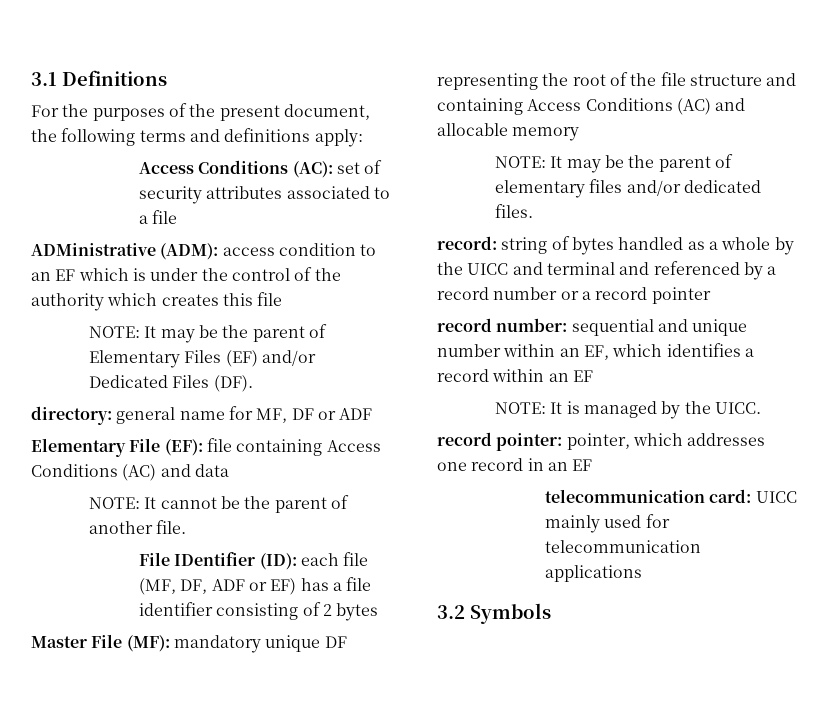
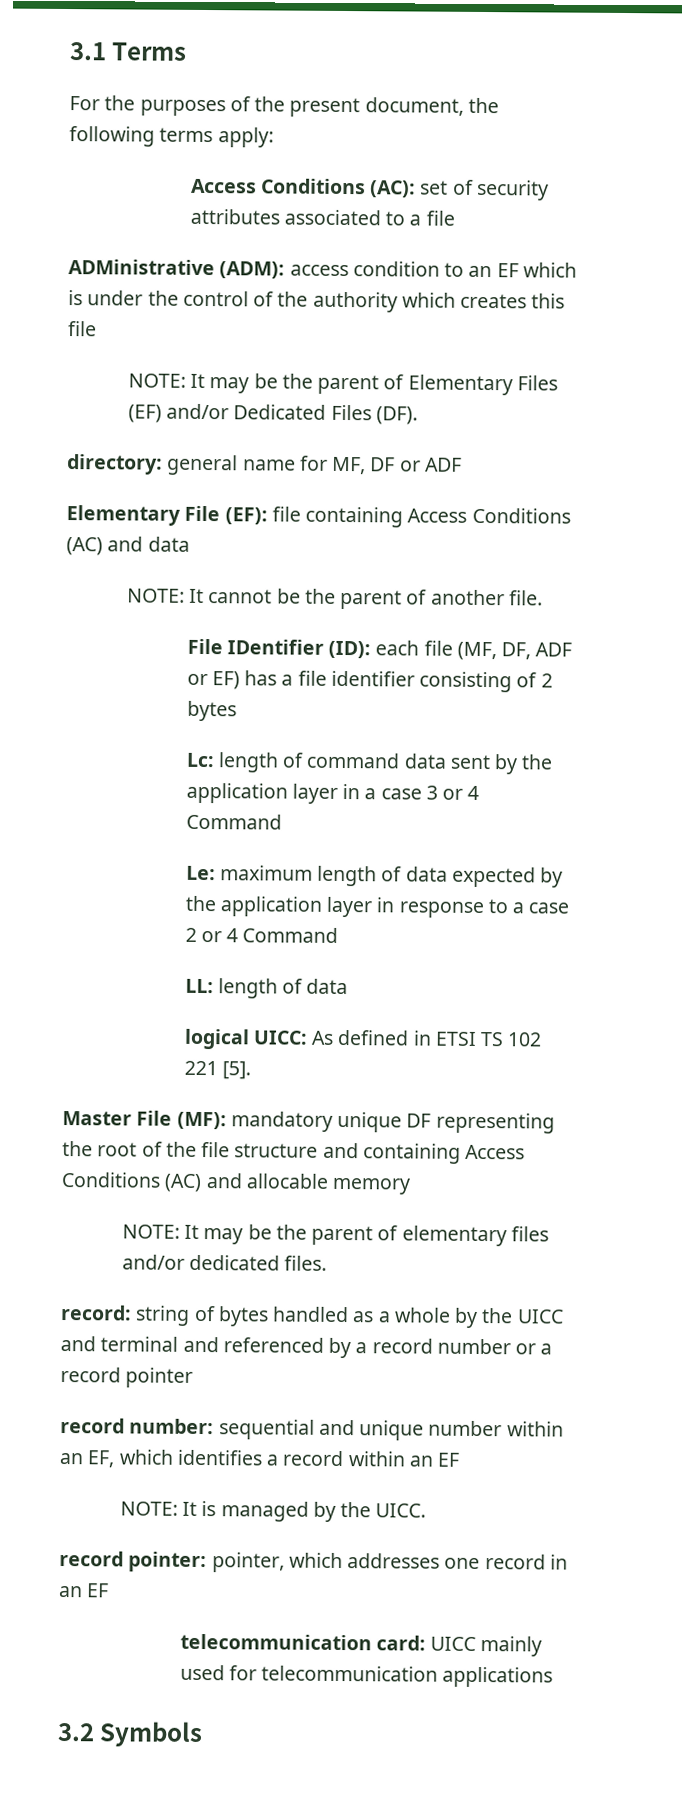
- 3.1 Definitions
+ 3.1 Terms
- For the purposes of the present document, the following terms and definitions apply:
+ For the purposes of the present document, the following terms apply:
+ Lc: length of command data sent by the application layer in a case 3 or 4 Command
+ Le: maximum length of data expected by the application layer in response to a case 2 or 4 Command
+ LL: length of data
+ logical UICC: As defined in ETSI TS 102 221 [5].

